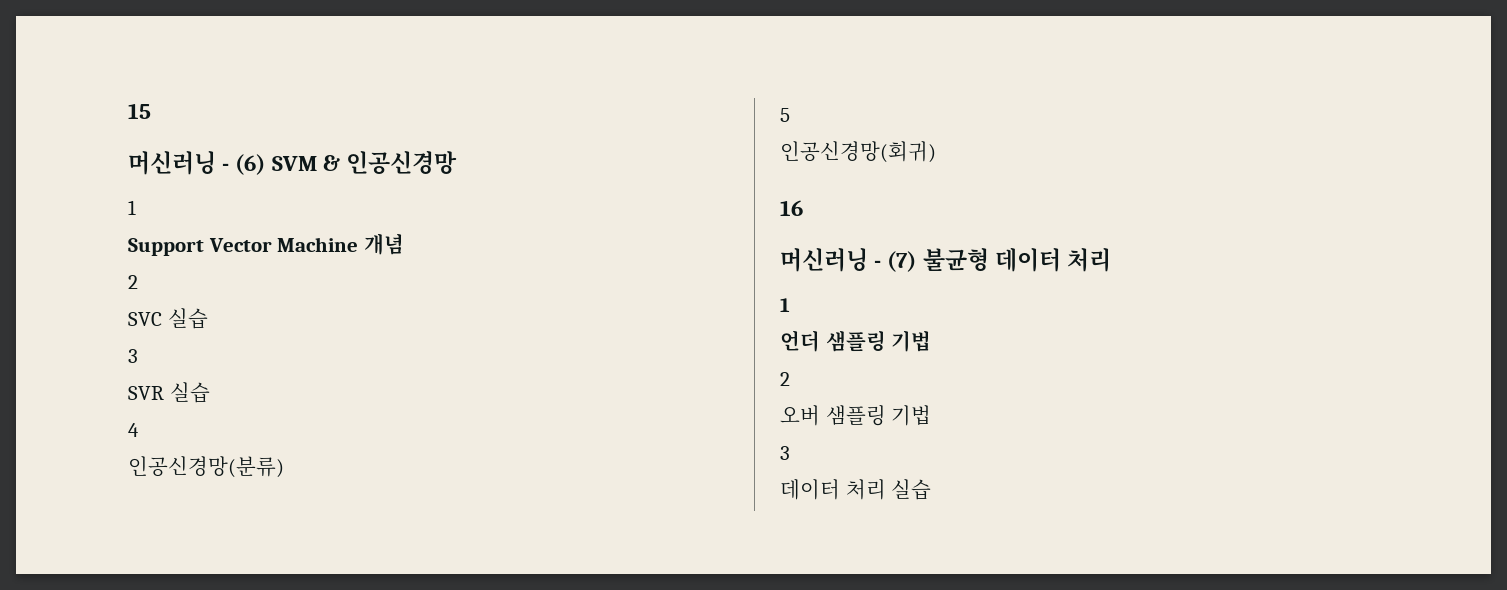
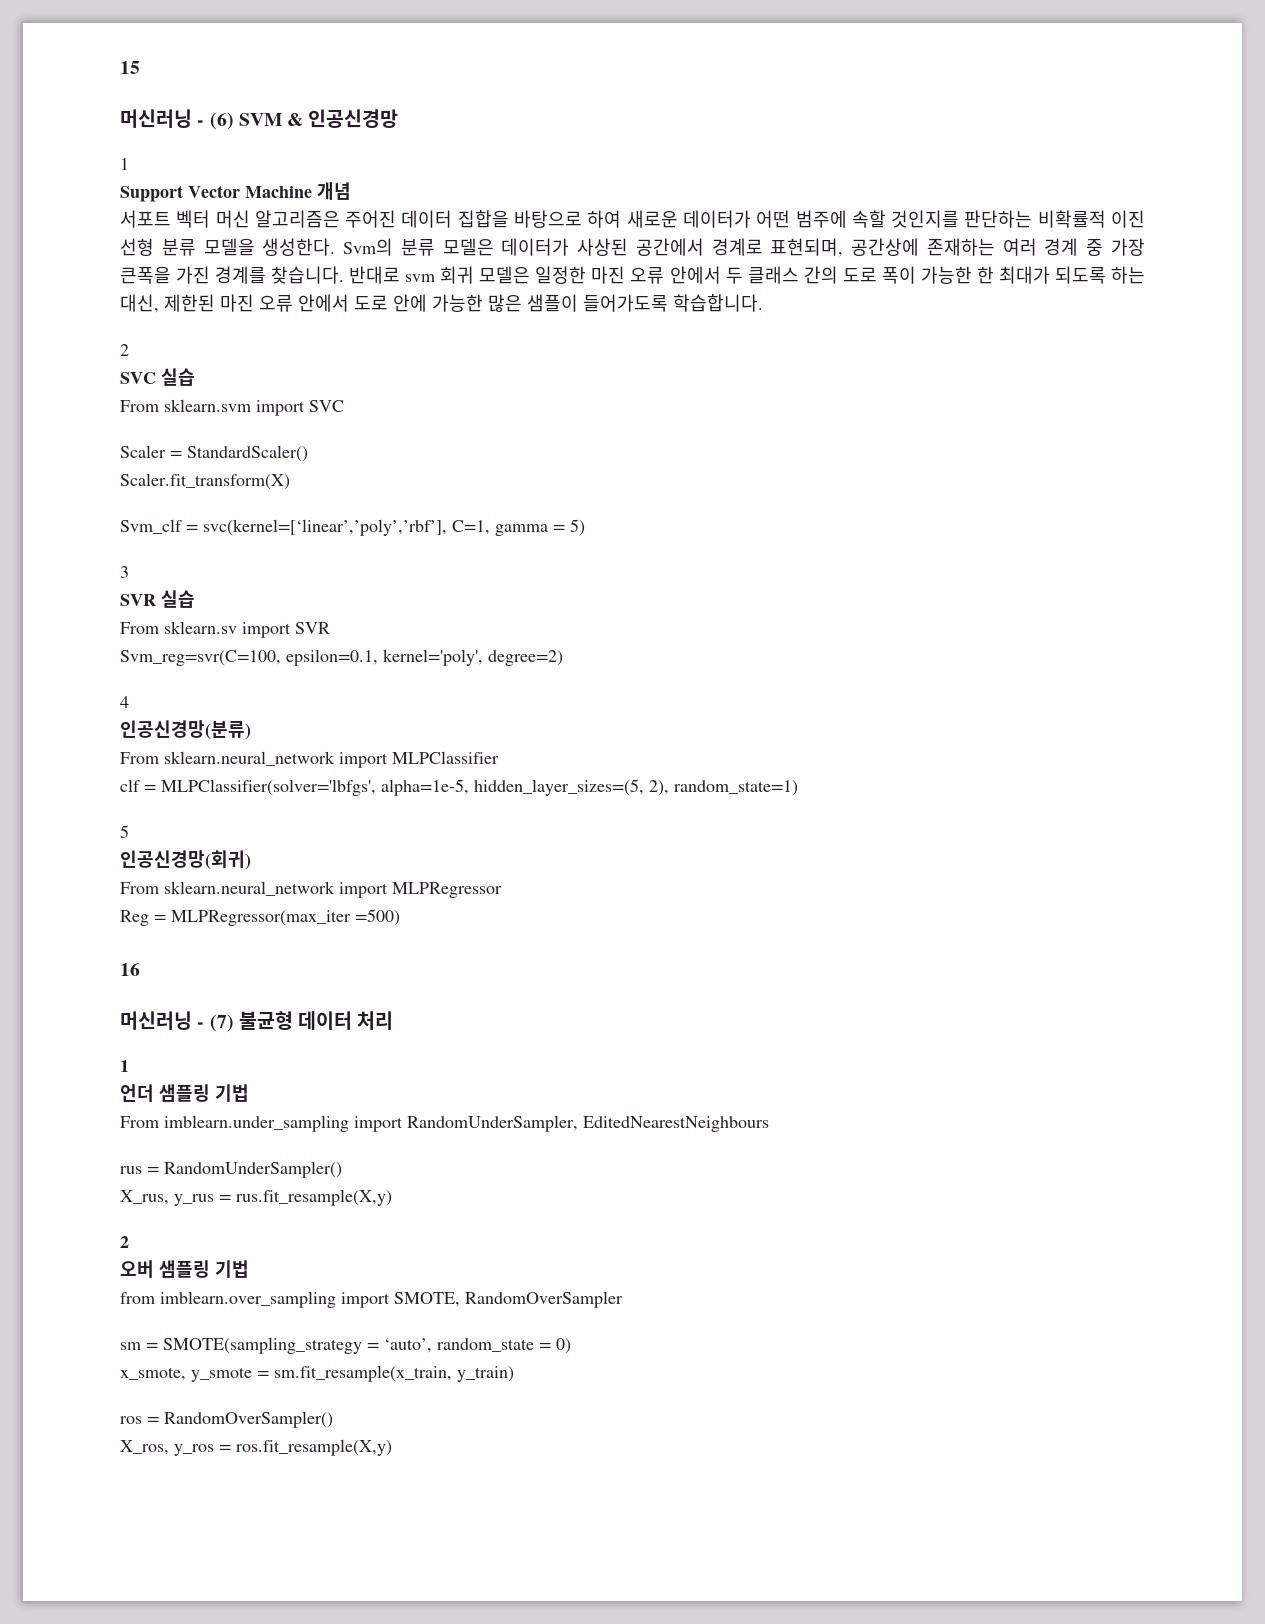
  Support Vector Machine 개념
+ 서포트 벡터 머신 알고리즘은 주어진 데이터 집합을 바탕으로 하여 새로운 데이터가 어떤 범주에 속할 것인지를 판단하는 비확률적 이진 선형 분류 모델을 생성한다. Svm의 분류 모델은 데이터가 사상된 공간에서 경계로 표현되며, 공간상에 존재하는 여러 경계 중 가장 큰폭을 가진 경계를 찾습니다. 반대로 svm 회귀 모델은 일정한 마진 오류 안에서 두 클래스 간의 도로 폭이 가능한 한 최대가 되도록 하는 대신, 제한된 마진 오류 안에서 도로 안에 가능한 많은 샘플이 들어가도록 학습합니다.
  2
  SVC 실습
+ From sklearn.svm import SVC
+ Scaler = StandardScaler()
+ Scaler.fit_transform(X)
+ Svm_clf = svc(kernel=[‘linear’,’poly’,’rbf’], C=1, gamma = 5)
  3
  SVR 실습
+ From sklearn.sv import SVR
+ Svm_reg=svr(C=100, epsilon=0.1, kernel='poly', degree=2)
  4
  인공신경망(분류)
+ From sklearn.neural_network import MLPClassifier
+ clf = MLPClassifier(solver='lbfgs', alpha=1e-5, hidden_layer_sizes=(5, 2), random_state=1)
  5
  인공신경망(회귀)
+ From sklearn.neural_network import MLPRegressor
+ Reg = MLPRegressor(max_iter =500)
  언더 샘플링 기법
+ From imblearn.under_sampling import RandomUnderSampler, EditedNearestNeighbours
+ rus = RandomUnderSampler()
+ X_rus, y_rus = rus.fit_resample(X,y)
  2
  오버 샘플링 기법
- 3
- 데이터 처리 실습
+ from imblearn.over_sampling import SMOTE, RandomOverSampler
+ sm = SMOTE(sampling_strategy = ‘auto’, random_state = 0)
+ x_smote, y_smote = sm.fit_resample(x_train, y_train)
+ ros = RandomOverSampler()
+ X_ros, y_ros = ros.fit_resample(X,y)

